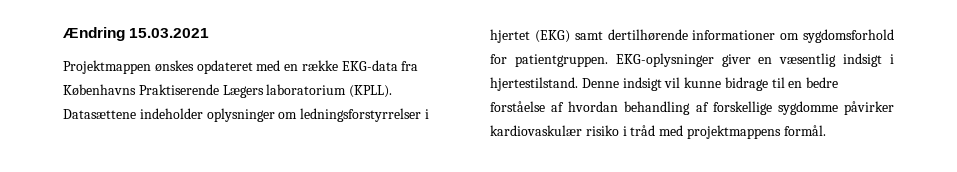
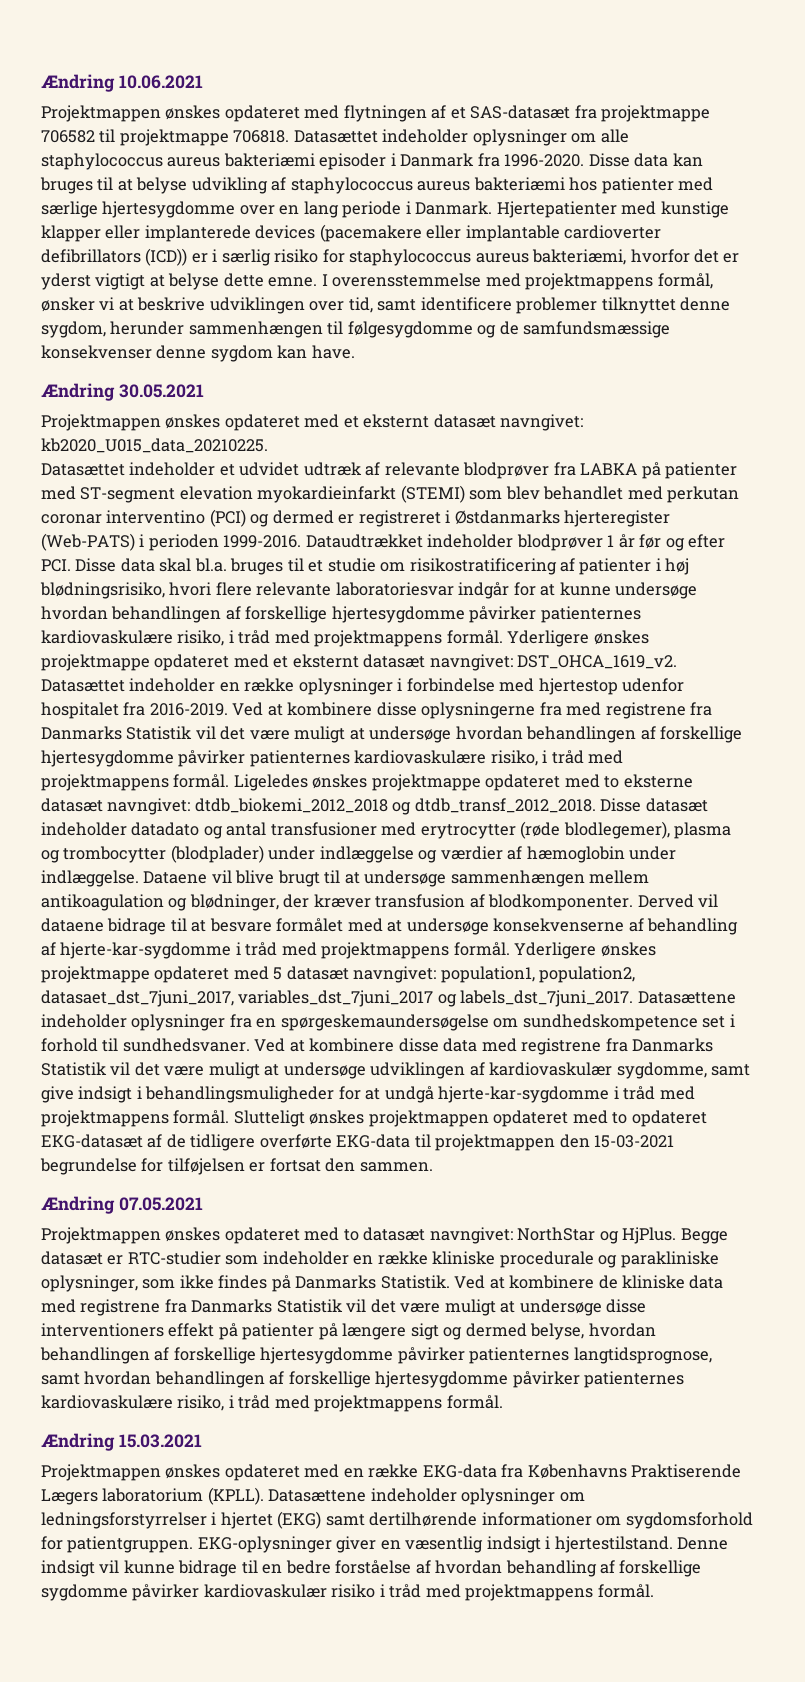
+ Ændring 10.06.2021
+ Projektmappen ønskes opdateret med flytningen af et SAS-datasæt fra projektmappe 706582 til projektmappe 706818. Datasættet indeholder oplysninger om alle staphylococcus aureus bakteriæmi episoder i Danmark fra 1996-2020. Disse data kan bruges til at belyse udvikling af staphylococcus aureus bakteriæmi hos patienter med særlige hjertesygdomme over en lang periode i Danmark. Hjertepatienter med kunstige klapper eller implanterede devices (pacemakere eller implantable cardioverter defibrillators (ICD)) er i særlig risiko for staphylococcus aureus bakteriæmi, hvorfor det er yderst vigtigt at belyse dette emne. I overensstemmelse med projektmappens formål, ønsker vi at beskrive udviklingen over tid, samt identificere problemer tilknyttet denne sygdom, herunder sammenhængen til følgesygdomme og de samfundsmæssige konsekvenser denne sygdom kan have.
+ Ændring 30.05.2021
+ Projektmappen ønskes opdateret med et eksternt datasæt navngivet: kb2020_U015_data_20210225.
+ Datasættet indeholder et udvidet udtræk af relevante blodprøver fra LABKA på patienter med ST-segment elevation myokardieinfarkt (STEMI) som blev behandlet med perkutan coronar interventino (PCI) og dermed er registreret i Østdanmarks hjerteregister (Web-PATS) i perioden 1999-2016. Dataudtrækket indeholder blodprøver 1 år før og efter PCI. Disse data skal bl.a. bruges til et studie om risikostratificering af patienter i høj blødningsrisiko, hvori flere relevante laboratoriesvar indgår for at kunne undersøge hvordan behandlingen af forskellige hjertesygdomme påvirker patienternes kardiovaskulære risiko, i tråd med projektmappens formål. Yderligere ønskes projektmappe opdateret med et eksternt datasæt navngivet: DST_OHCA_1619_v2. Datasættet indeholder en række oplysninger i forbindelse med hjertestop udenfor hospitalet fra 2016-2019. Ved at kombinere disse oplysningerne fra med registrene fra Danmarks Statistik vil det være muligt at undersøge hvordan behandlingen af forskellige hjertesygdomme påvirker patienternes kardiovaskulære risiko, i tråd med projektmappens formål. Ligeledes ønskes projektmappe opdateret med to eksterne datasæt navngivet: dtdb_biokemi_2012_2018 og dtdb_transf_2012_2018. Disse datasæt indeholder datadato og antal transfusioner med erytrocytter (røde blodlegemer), plasma og trombocytter (blodplader) under indlæggelse og værdier af hæmoglobin under indlæggelse. Dataene vil blive brugt til at undersøge sammenhængen mellem antikoagulation og blødninger, der kræver transfusion af blodkomponenter. Derved vil dataene bidrage til at besvare formålet med at undersøge konsekvenserne af behandling af hjerte-kar-sygdomme i tråd med projektmappens formål. Yderligere ønskes projektmappe opdateret med 5 datasæt navngivet: population1, population2, datasaet_dst_7juni_2017, variables_dst_7juni_2017 og labels_dst_7juni_2017. Datasættene indeholder oplysninger fra en spørgeskemaundersøgelse om sundhedskompetence set i forhold til sundhedsvaner. Ved at kombinere disse data med registrene fra Danmarks Statistik vil det være muligt at undersøge udviklingen af kardiovaskulær sygdomme, samt give indsigt i behandlingsmuligheder for at undgå hjerte-kar-sygdomme i tråd med projektmappens formål. Slutteligt ønskes projektmappen opdateret med to opdateret EKG-datasæt af de tidligere overførte EKG-data til projektmappen den 15-03-2021 begrundelse for tilføjelsen er fortsat den sammen.
+ Ændring 07.05.2021
+ Projektmappen ønskes opdateret med to datasæt navngivet: NorthStar og HjPlus. Begge datasæt er RTC-studier som indeholder en række kliniske procedurale og parakliniske oplysninger, som ikke findes på Danmarks Statistik. Ved at kombinere de kliniske data med registrene fra Danmarks Statistik vil det være muligt at undersøge disse interventioners effekt på patienter på længere sigt og dermed belyse, hvordan behandlingen af forskellige hjertesygdomme påvirker patienternes langtidsprognose, samt hvordan behandlingen af forskellige hjertesygdomme påvirker patienternes kardiovaskulære risiko, i tråd med projektmappens formål.

